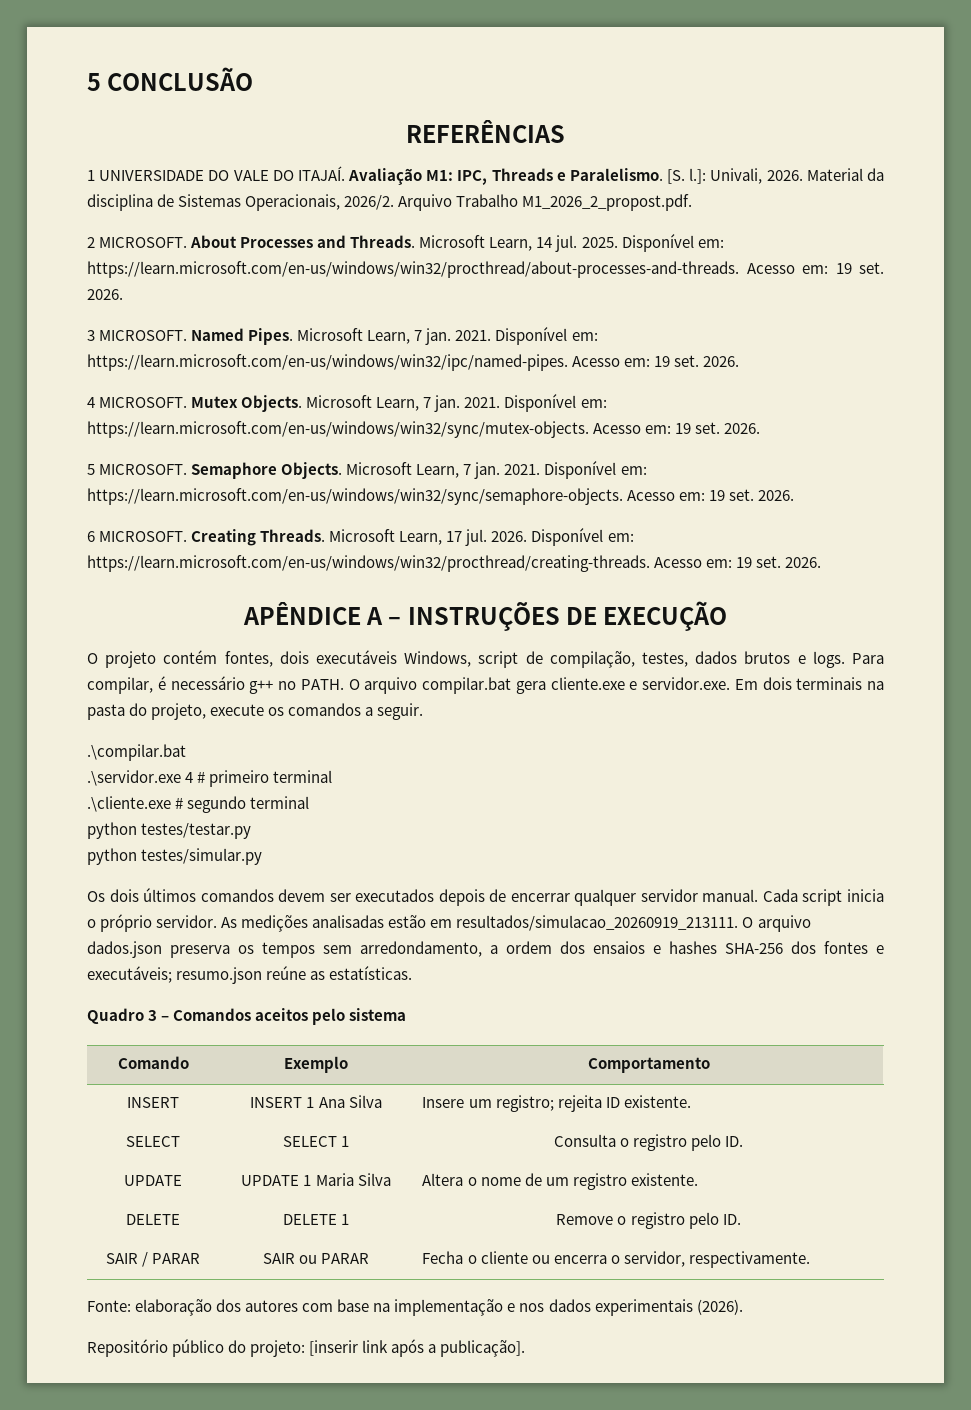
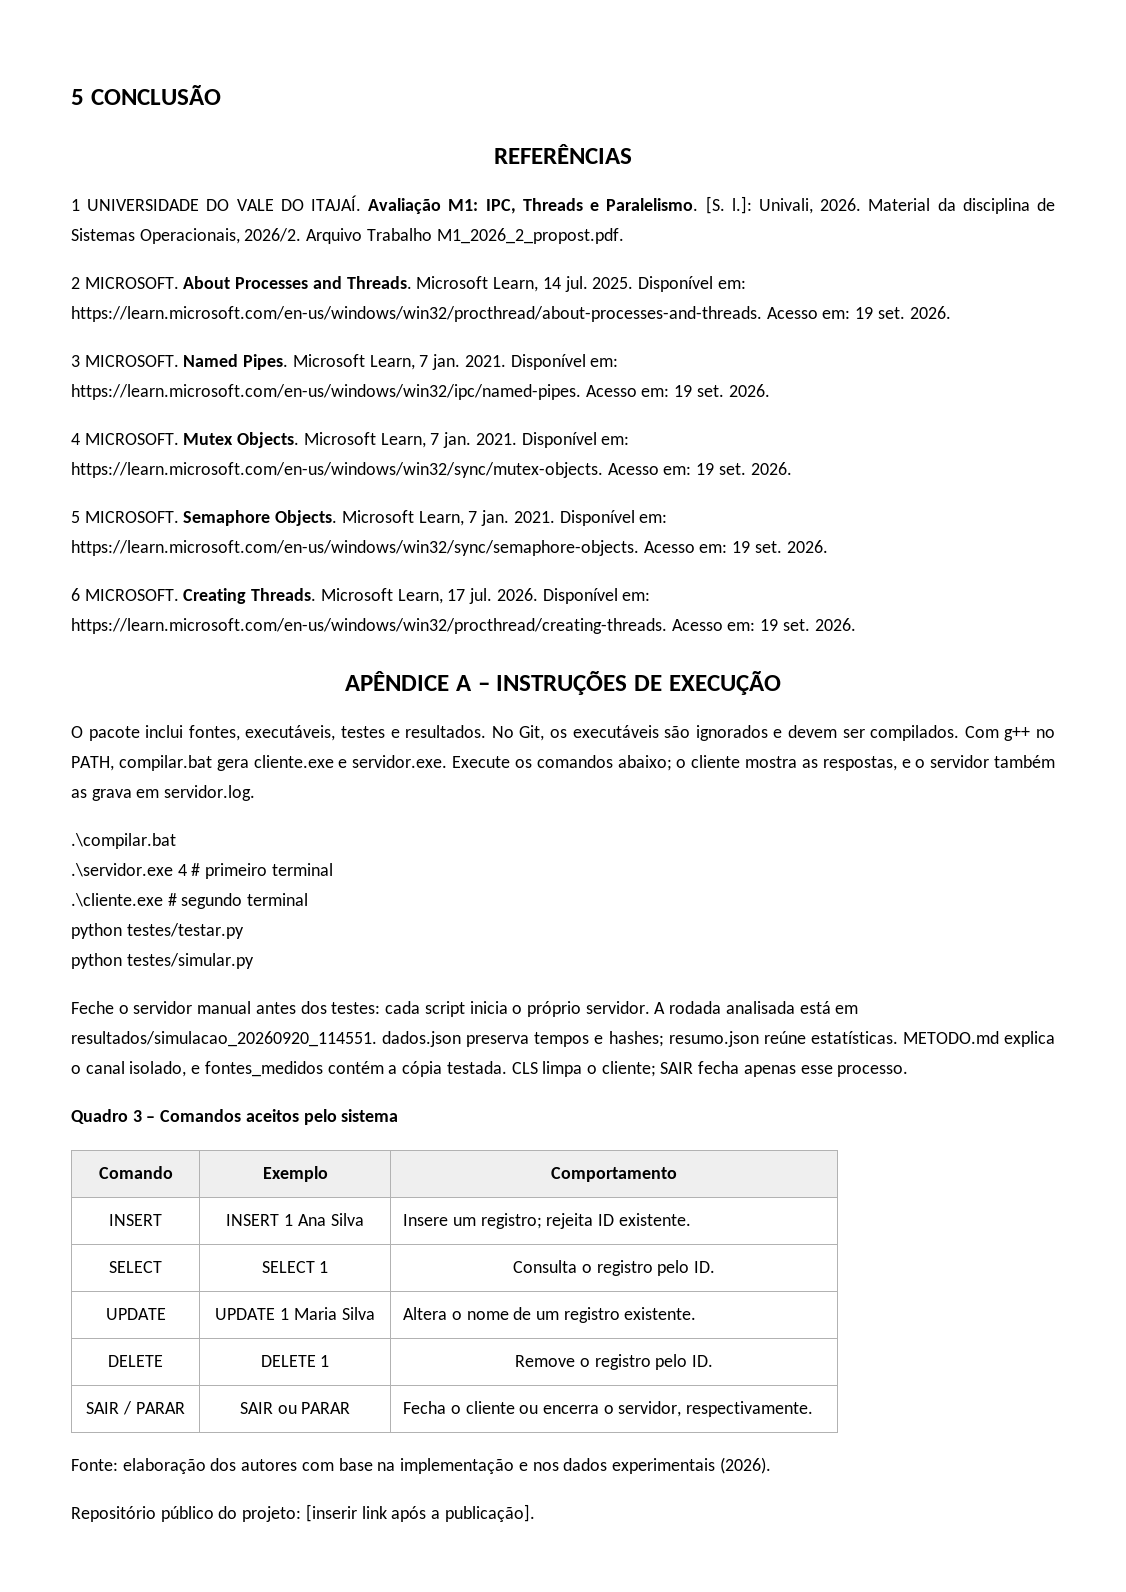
- O projeto contém fontes, dois executáveis Windows, script de compilação, testes, dados brutos e logs. Para compilar, é necessário g++ no PATH. O arquivo compilar.bat gera cliente.exe e servidor.exe. Em dois terminais na pasta do projeto, execute os comandos a seguir.
+ O pacote inclui fontes, executáveis, testes e resultados. No Git, os executáveis são ignorados e devem ser compilados. Com g++ no PATH, compilar.bat gera cliente.exe e servidor.exe. Execute os comandos abaixo; o cliente mostra as respostas, e o servidor também as grava em servidor.log.
- Os dois últimos comandos devem ser executados depois de encerrar qualquer servidor manual. Cada script inicia o próprio servidor.
+ Feche o servidor manual antes dos testes: cada script inicia o próprio servidor.
- As medições analisadas estão em resultados/simulacao_20260919_213111. O arquivo dados.json preserva os tempos sem arredondamento, a ordem dos ensaios e hashes SHA-256 dos fontes e executáveis; resumo.json reúne as estatísticas.
+ A rodada analisada está em resultados/simulacao_20260920_114551. dados.json preserva tempos e hashes; resumo.json reúne estatísticas. METODO.md explica o canal isolado, e fontes_medidos contém a cópia testada. CLS limpa o cliente; SAIR fecha apenas esse processo.

